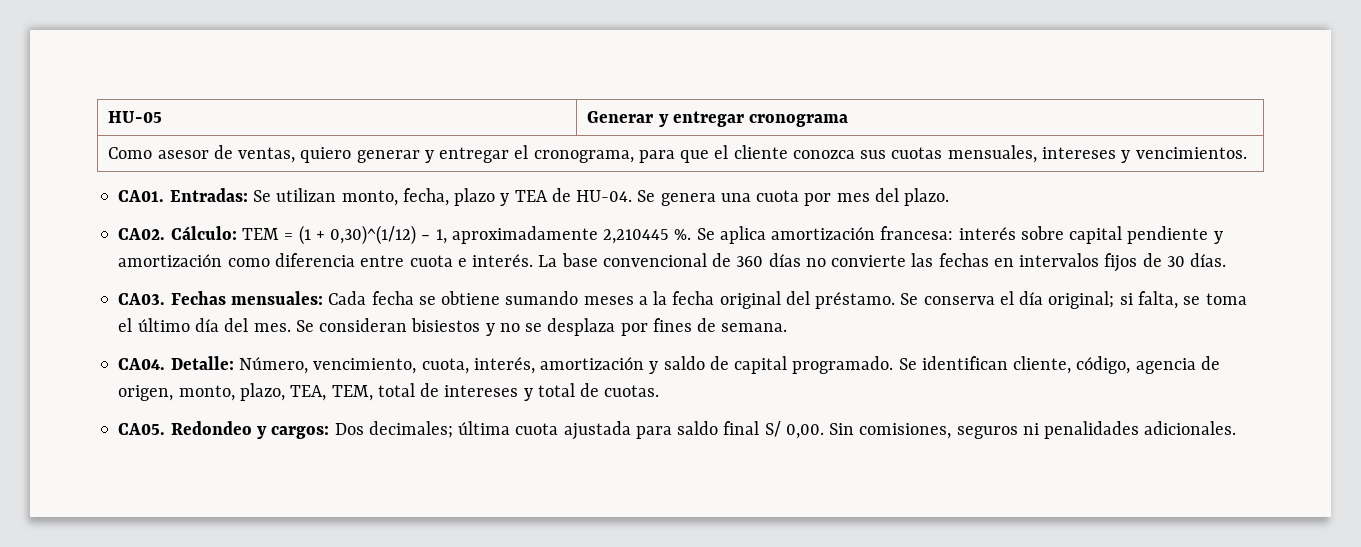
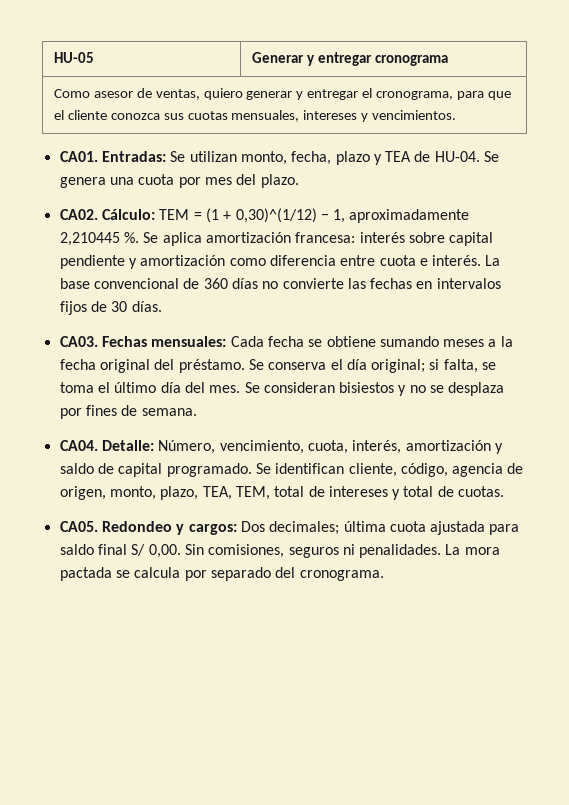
- Sin comisiones, seguros ni penalidades adicionales.
+ Sin comisiones, seguros ni penalidades. La mora pactada se calcula por separado del cronograma.

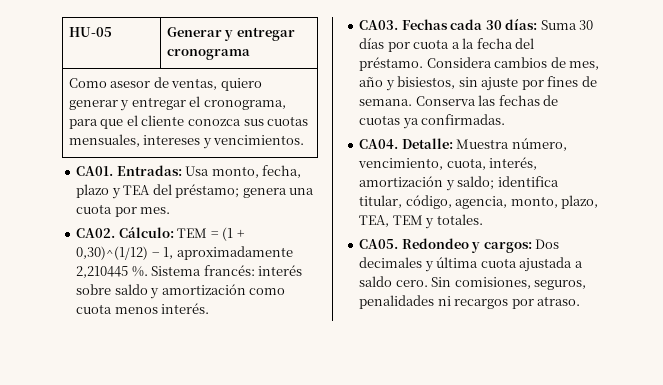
- Entradas: Se utilizan monto, fecha, plazo y TEA de HU-04. Se genera una cuota por mes del plazo.
+ Entradas: Usa monto, fecha, plazo y TEA del préstamo; genera una cuota por mes.
- Se aplica amortización francesa: interés sobre capital pendiente y amortización como diferencia entre cuota e interés. La base convencional de 360 días no convierte las fechas en intervalos fijos de 30 días.
- CA03. Fechas mensuales: Cada fecha se obtiene sumando meses a la fecha original del préstamo.
+ Sistema francés: interés sobre saldo y amortización como cuota menos interés.
+ CA03. Fechas cada 30 días: Suma 30 días por cuota a la fecha del préstamo.
- Se conserva el día original; si falta, se toma el último día del mes. Se consideran bisiestos y no se desplaza por fines de semana.
+ Considera cambios de mes, año y bisiestos, sin ajuste por fines de semana. Conserva las fechas de cuotas ya confirmadas.
- Detalle: Número, vencimiento, cuota, interés, amortización y saldo de capital programado. Se identifican cliente, código, agencia de origen, monto, plazo, TEA, TEM, total de intereses y total de cuotas.
+ Detalle: Muestra número, vencimiento, cuota, interés, amortización y saldo; identifica titular, código, agencia, monto, plazo, TEA, TEM y totales.
- Redondeo y cargos: Dos decimales; última cuota ajustada para saldo final S/ 0,00. Sin comisiones, seguros ni penalidades. La mora pactada se calcula por separado del cronograma.
+ Redondeo y cargos: Dos decimales y última cuota ajustada a saldo cero. Sin comisiones, seguros, penalidades ni recargos por atraso.

